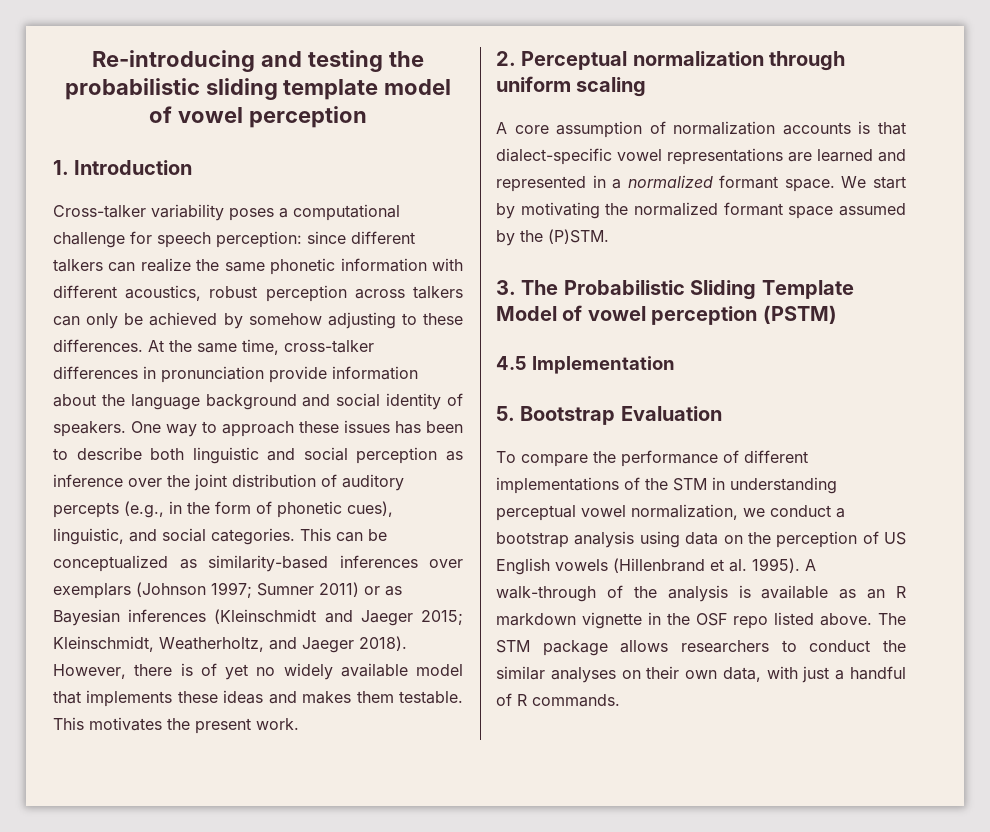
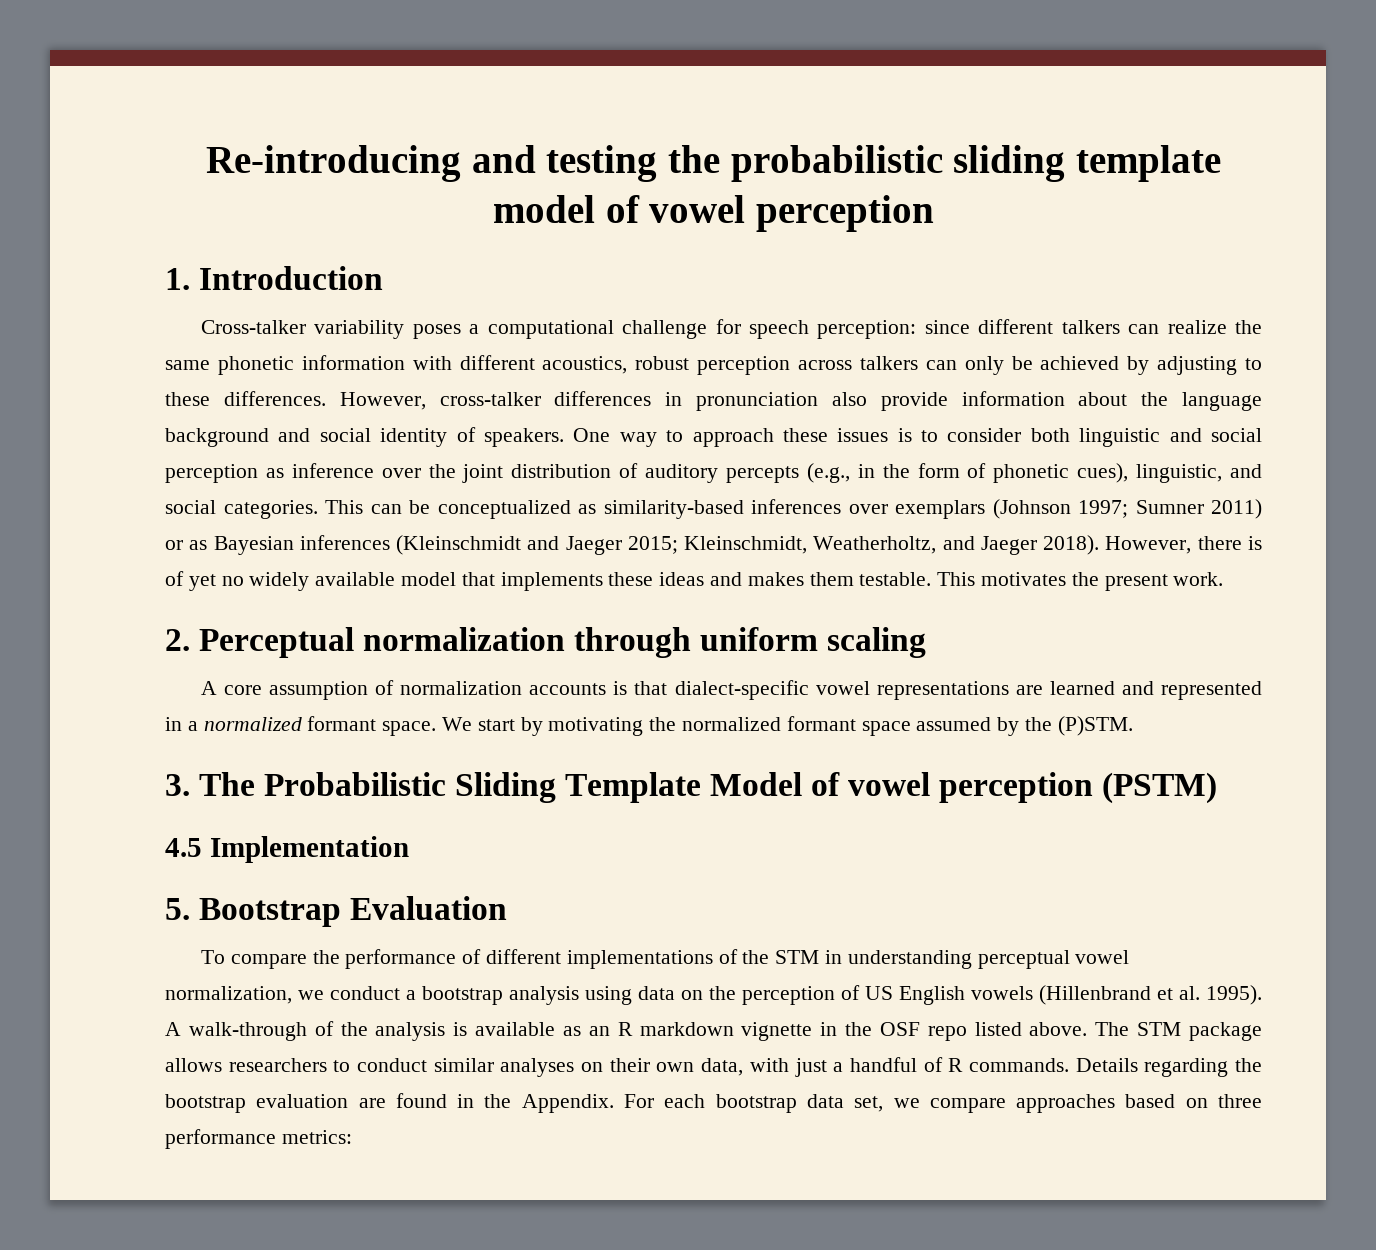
- Cross-talker variability poses a computational challenge for speech perception: since different talkers can realize the same phonetic information with different acoustics, robust perception across talkers can only be achieved by somehow adjusting to these differences.
+ Cross-talker variability poses a computational challenge for speech perception: since different talkers can realize the same phonetic information with different acoustics, robust perception across talkers can only be achieved by adjusting to these differences.
- At the same time, cross-talker differences in pronunciation provide information about the language background and social identity of speakers.
+ However, cross-talker differences in pronunciation also provide information about the language background and social identity of speakers.
- One way to approach these issues has been to describe both linguistic and social perception as inference over the joint distribution of auditory percepts (e.g., in the form of phonetic cues), linguistic, and social categories.
+ One way to approach these issues is to consider both linguistic and social perception as inference over the joint distribution of auditory percepts (e.g., in the form of phonetic cues), linguistic, and social categories.
- The STM package allows researchers to conduct the similar analyses on their own data, with just a handful of R commands.
+ The STM package allows researchers to conduct similar analyses on their own data, with just a handful of R commands.
+ Details regarding the bootstrap evaluation are found in the Appendix. For each bootstrap data set, we compare approaches based on three performance metrics:

